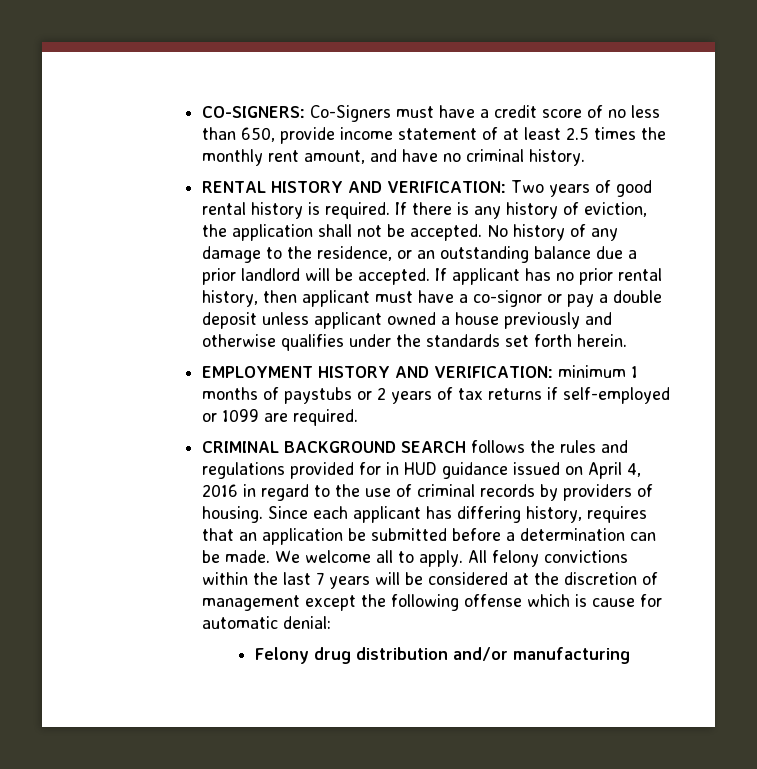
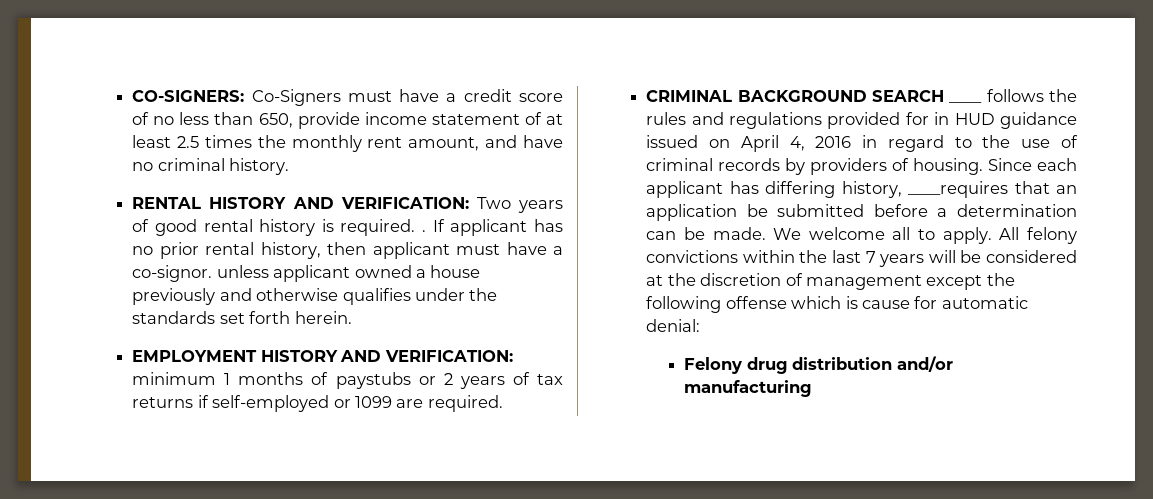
- RENTAL HISTORY AND VERIFICATION: Two years of good rental history is required. If there is any history of eviction, the application shall not be accepted. No history of any damage to the residence, or an outstanding balance due a prior landlord will be accepted.
+ RENTAL HISTORY AND VERIFICATION: Two years of good rental history is required. .
- If applicant has no prior rental history, then applicant must have a co-signor or pay a double deposit unless applicant owned a house previously and otherwise qualifies under the standards set forth herein.
+ If applicant has no prior rental history, then applicant must have a co-signor. unless applicant owned a house previously and otherwise qualifies under the standards set forth herein.
- CRIMINAL BACKGROUND SEARCH follows the rules and regulations provided for in HUD guidance issued on April 4, 2016 in regard to the use of criminal records by providers of housing.
+ CRIMINAL BACKGROUND SEARCH ____ follows the rules and regulations provided for in HUD guidance issued on April 4, 2016 in regard to the use of criminal records by providers of housing.
- Since each applicant has differing history, requires that an application be submitted before a determination can be made.
+ Since each applicant has differing history, ____requires that an application be submitted before a determination can be made.

